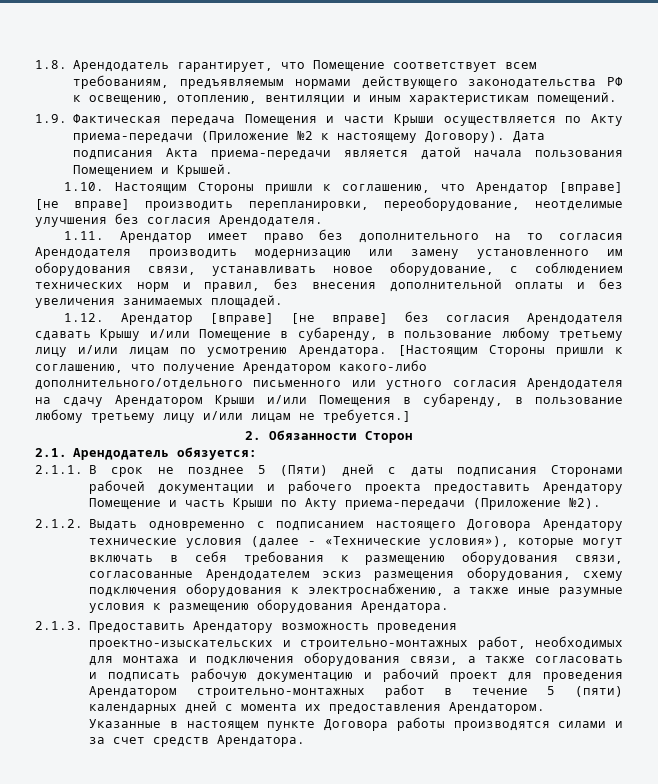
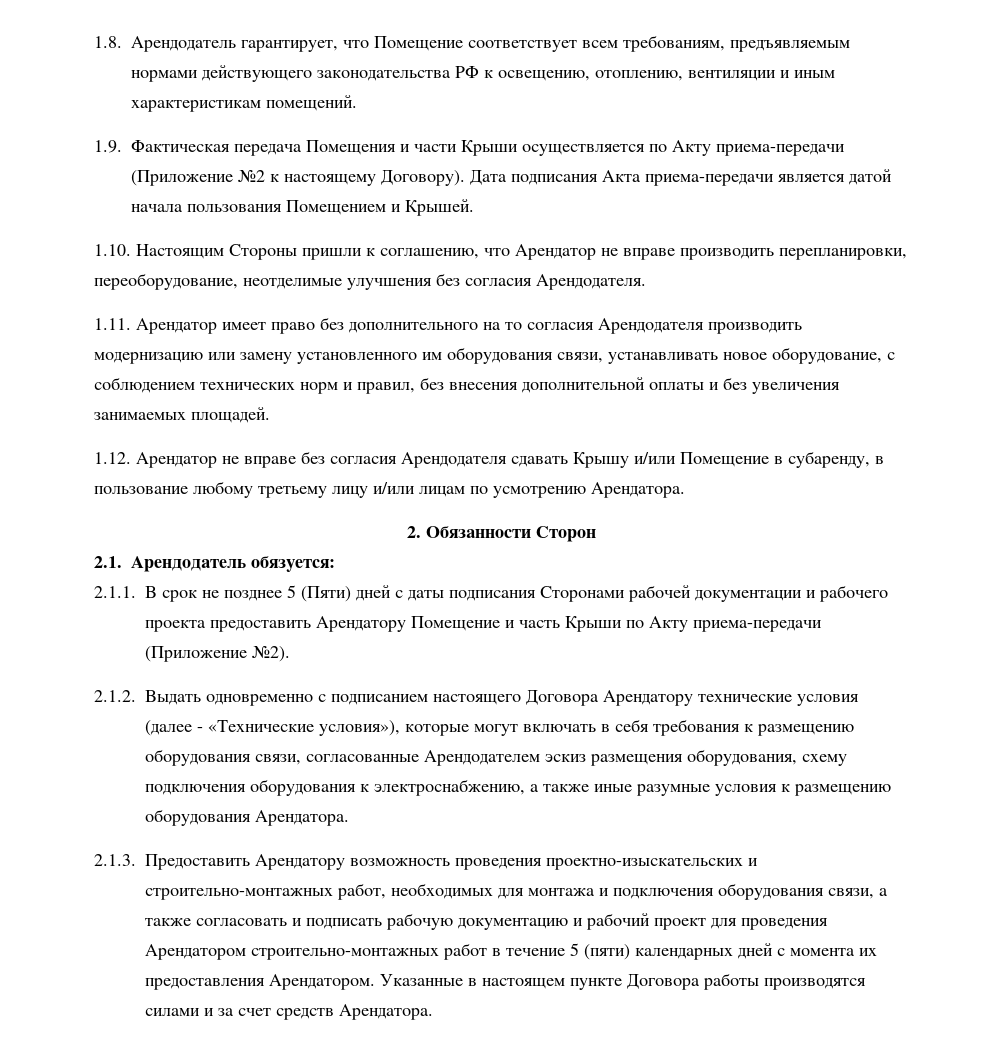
- 1.10. Настоящим Стороны пришли к соглашению, что Арендатор [вправе] [не вправе] производить перепланировки, переоборудование, неотделимые улучшения без согласия Арендодателя.
+ 1.10. Настоящим Стороны пришли к соглашению, что Арендатор не вправе производить перепланировки, переоборудование, неотделимые улучшения без согласия Арендодателя.
- 1.12. Арендатор [вправе] [не вправе] без согласия Арендодателя сдавать Крышу и/или Помещение в субаренду, в пользование любому третьему лицу и/или лицам по усмотрению Арендатора. [Настоящим Стороны пришли к соглашению, что получение Арендатором какого-либо дополнительного/отдельного письменного или устного согласия Арендодателя на сдачу Арендатором Крыши и/или Помещения в субаренду, в пользование любому третьему лицу и/или лицам не требуется.]
+ 1.12. Арендатор не вправе без согласия Арендодателя сдавать Крышу и/или Помещение в субаренду, в пользование любому третьему лицу и/или лицам по усмотрению Арендатора.

